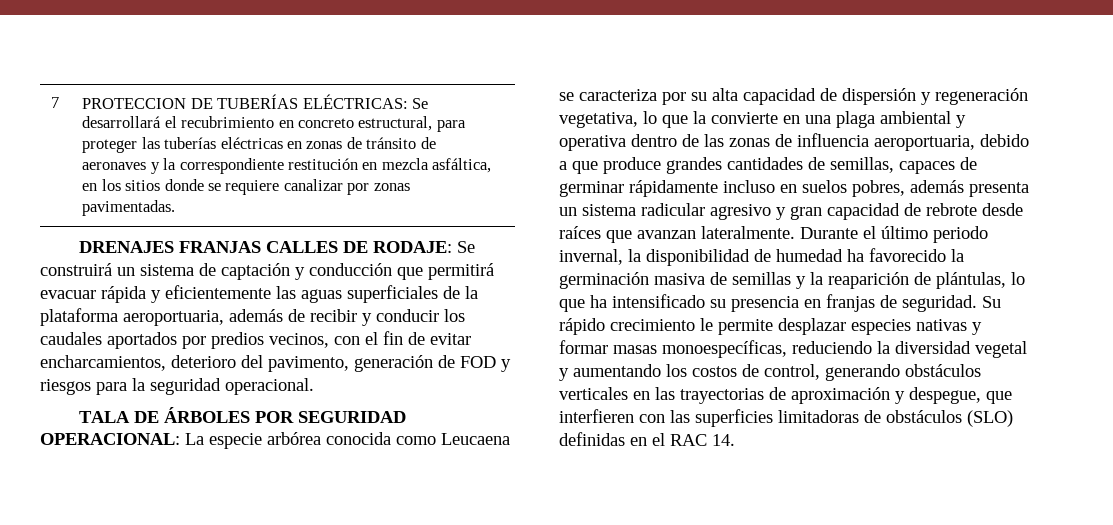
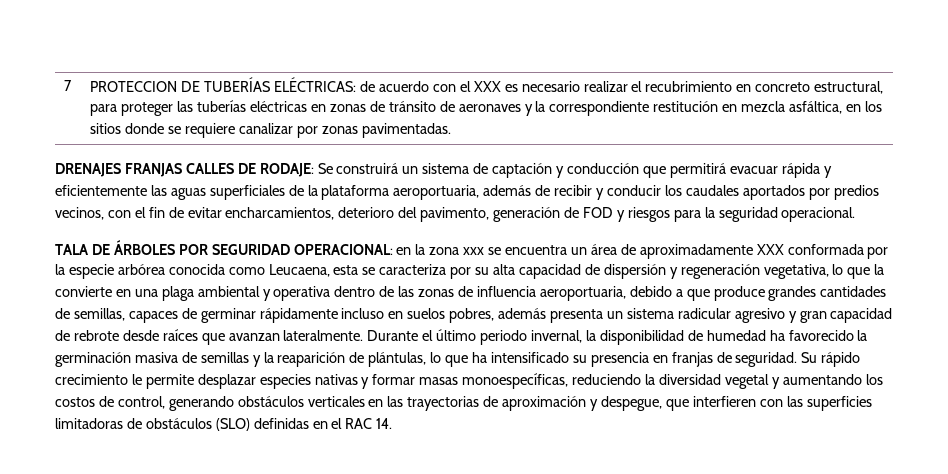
- PROTECCION DE TUBERÍAS ELÉCTRICAS: Se desarrollará el recubrimiento en concreto estructural, para proteger las tuberías eléctricas en zonas de tránsito de aeronaves y la correspondiente restitución en mezcla asfáltica, en los sitios donde se requiere canalizar por zonas pavimentadas.
+ PROTECCION DE TUBERÍAS ELÉCTRICAS: de acuerdo con el XXX es necesario realizar el recubrimiento en concreto estructural, para proteger las tuberías eléctricas en zonas de tránsito de aeronaves y la correspondiente restitución en mezcla asfáltica, en los sitios donde se requiere canalizar por zonas pavimentadas.
- La especie arbórea conocida como Leucaena se caracteriza por su alta capacidad de dispersión y regeneración vegetativa, lo que la convierte en una plaga ambiental y operativa dentro de las zonas de influencia aeroportuaria, debido a que produce grandes cantidades de semillas, capaces de germinar rápidamente incluso en suelos pobres, además presenta un sistema radicular agresivo y gran capacidad de rebrote desde raíces que avanzan lateralmente.
+ en la zona xxx se encuentra un área de aproximadamente XXX conformada por la especie arbórea conocida como Leucaena, esta se caracteriza por su alta capacidad de dispersión y regeneración vegetativa, lo que la convierte en una plaga ambiental y operativa dentro de las zonas de influencia aeroportuaria, debido a que produce grandes cantidades de semillas, capaces de germinar rápidamente incluso en suelos pobres, además presenta un sistema radicular agresivo y gran capacidad de rebrote desde raíces que avanzan lateralmente.

